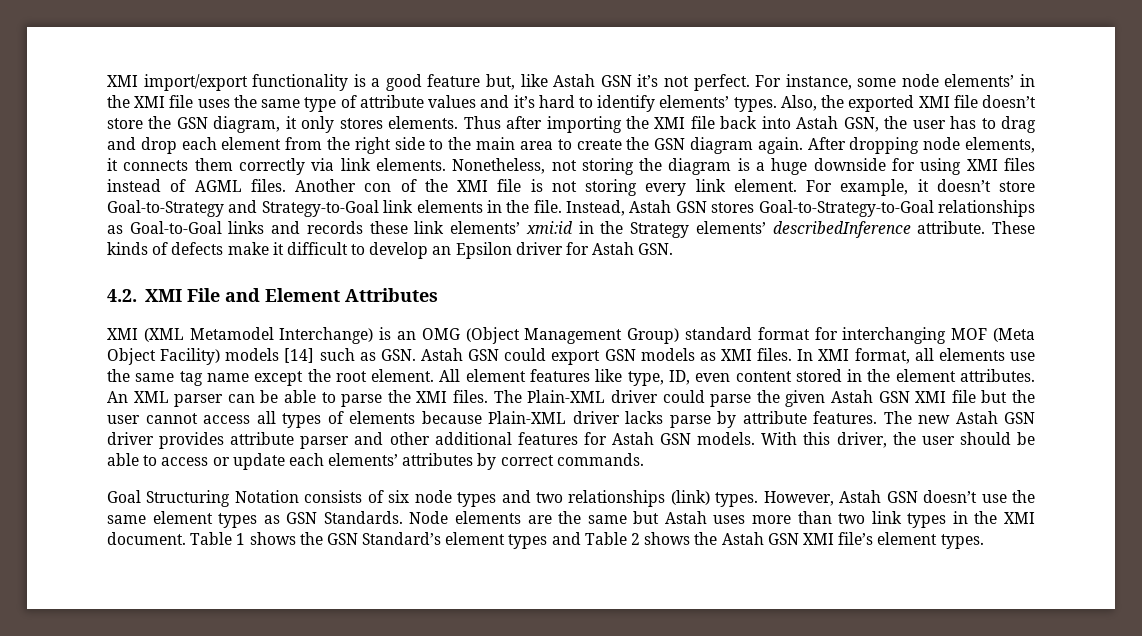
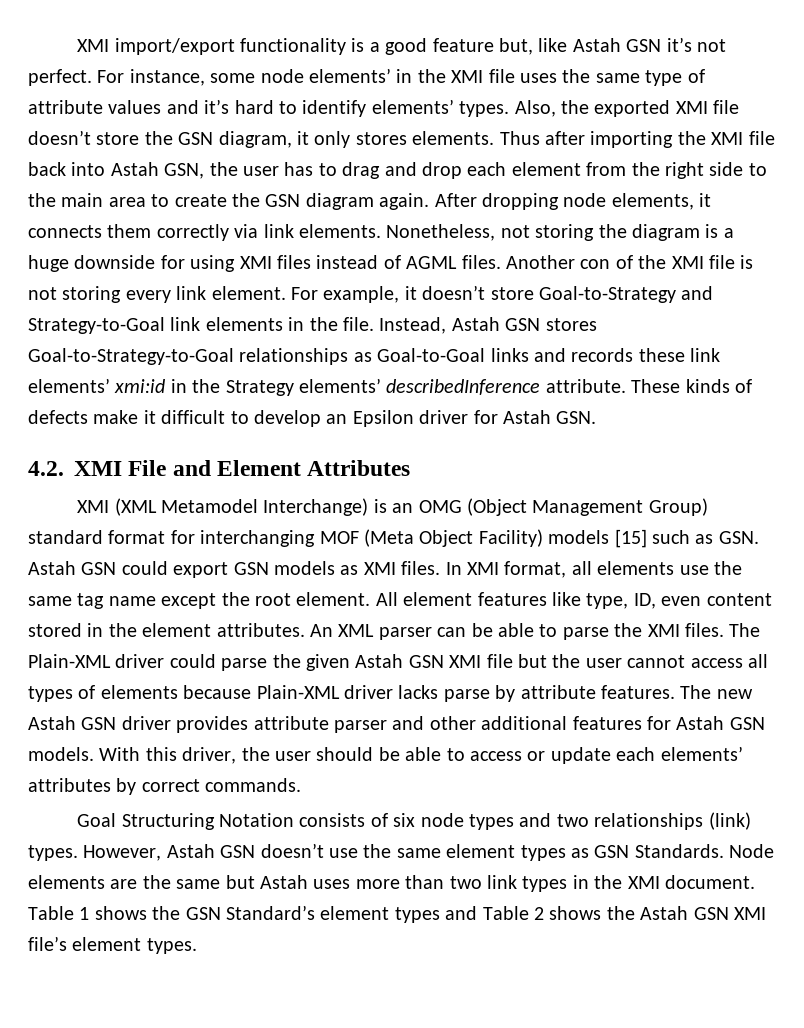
- XMI (XML Metamodel Interchange) is an OMG (Object Management Group) standard format for interchanging MOF (Meta Object Facility) models [14] such as GSN. Astah GSN could export GSN models as XMI files.
+ XMI (XML Metamodel Interchange) is an OMG (Object Management Group) standard format for interchanging MOF (Meta Object Facility) models [15] such as GSN. Astah GSN could export GSN models as XMI files.

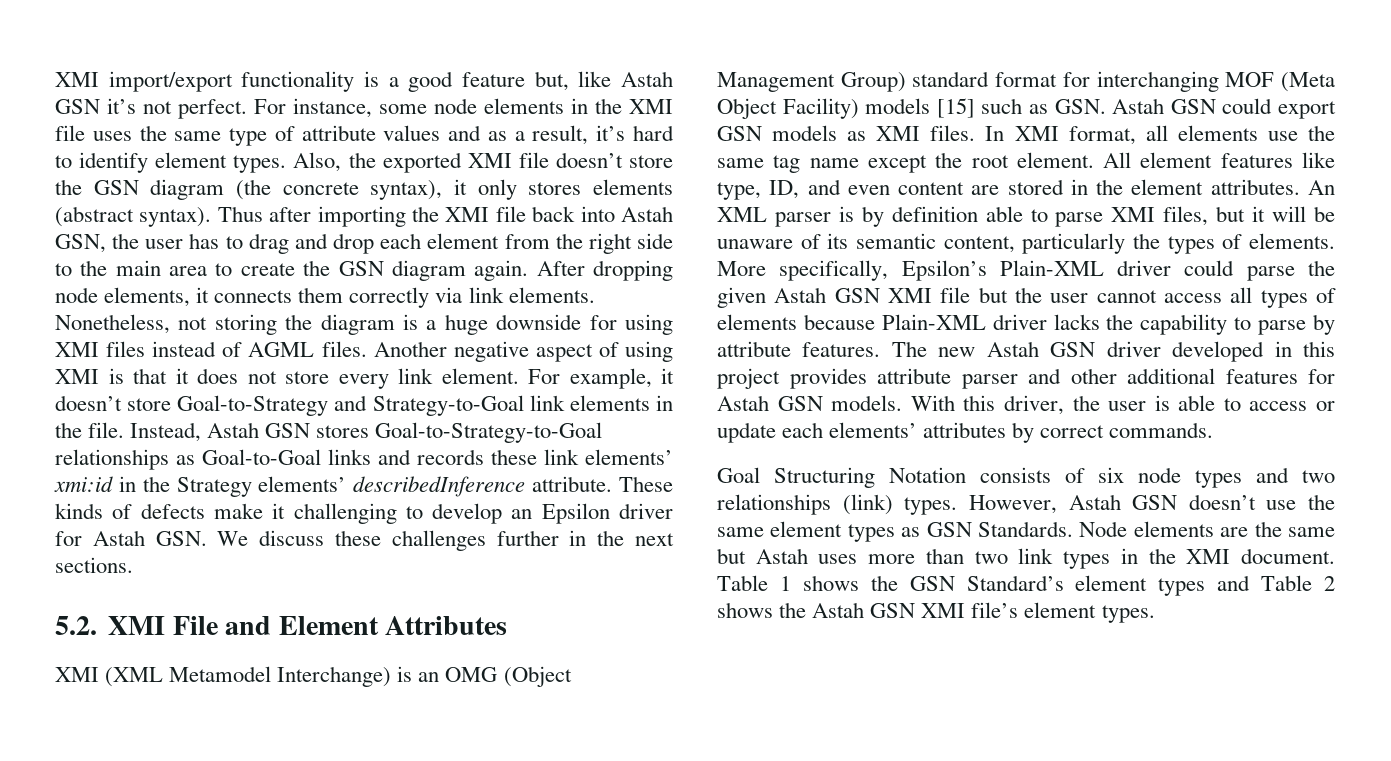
- For instance, some node elements’ in the XMI file uses the same type of attribute values and it’s hard to identify elements’ types.
+ For instance, some node elements in the XMI file uses the same type of attribute values and as a result, it’s hard to identify element types.
- Also, the exported XMI file doesn’t store the GSN diagram, it only stores elements.
+ Also, the exported XMI file doesn’t store the GSN diagram (the concrete syntax), it only stores elements (abstract syntax).
- Another con of the XMI file is not storing every link element.
+ Another negative aspect of using XMI is that it does not store every link element.
- These kinds of defects make it difficult to develop an Epsilon driver for Astah GSN.
- 4.2. XMI File and Element Attributes
+ These kinds of defects make it challenging to develop an Epsilon driver for Astah GSN. We discuss these challenges further in the next sections.
+ 5.2. XMI File and Element Attributes
- All element features like type, ID, even content stored in the element attributes.
+ All element features like type, ID, and even content are stored in the element attributes.
- An XML parser can be able to parse the XMI files. The Plain-XML driver could parse the given Astah GSN XMI file but the user cannot access all types of elements because Plain-XML driver lacks parse by attribute features.
+ An XML parser is by definition able to parse XMI files, but it will be unaware of its semantic content, particularly the types of elements. More specifically, Epsilon’s Plain-XML driver could parse the given Astah GSN XMI file but the user cannot access all types of elements because Plain-XML driver lacks the capability to parse by attribute features.
- The new Astah GSN driver provides attribute parser and other additional features for Astah GSN models.
+ The new Astah GSN driver developed in this project provides attribute parser and other additional features for Astah GSN models.
- With this driver, the user should be able to access or update each elements’ attributes by correct commands.
+ With this driver, the user is able to access or update each elements’ attributes by correct commands.

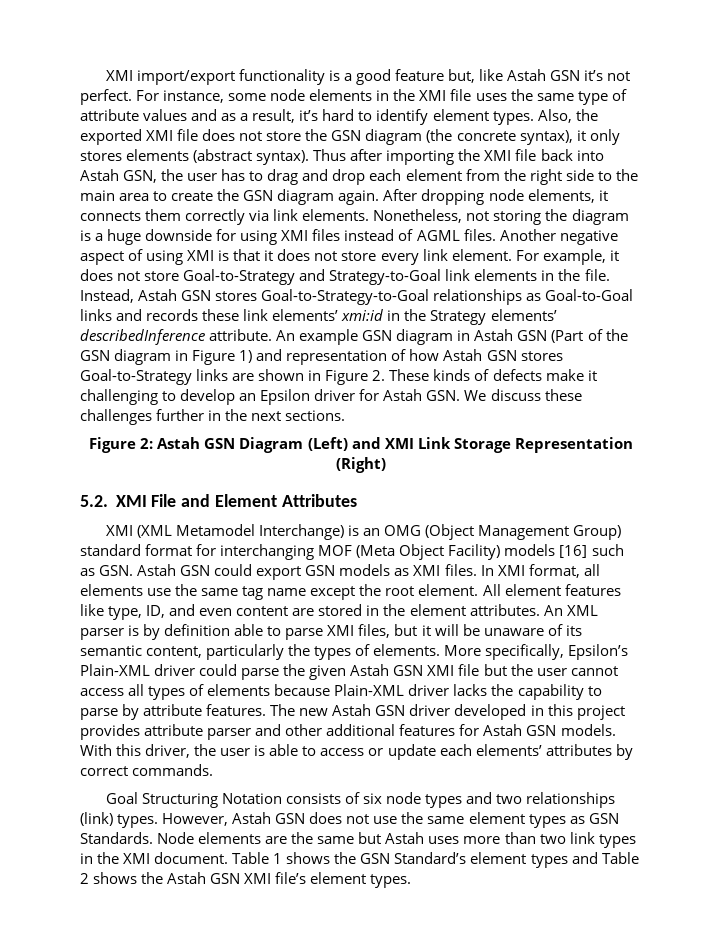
- Also, the exported XMI file doesn’t store the GSN diagram (the concrete syntax), it only stores elements (abstract syntax).
+ Also, the exported XMI file does not store the GSN diagram (the concrete syntax), it only stores elements (abstract syntax).
- For example, it doesn’t store Goal-to-Strategy and Strategy-to-Goal link elements in the file.
+ For example, it does not store Goal-to-Strategy and Strategy-to-Goal link elements in the file.
- These kinds of defects make it challenging to develop an Epsilon driver for Astah GSN. We discuss these challenges further in the next sections.
+ An example GSN diagram in Astah GSN (Part of the GSN diagram in Figure 1) and representation of how Astah GSN stores Goal-to-Strategy links are shown in Figure 2. These kinds of defects make it challenging to develop an Epsilon driver for Astah GSN. We discuss these challenges further in the next sections.
+ Figure 2: Astah GSN Diagram (Left) and XMI Link Storage Representation (Right)
- XMI (XML Metamodel Interchange) is an OMG (Object Management Group) standard format for interchanging MOF (Meta Object Facility) models [15] such as GSN. Astah GSN could export GSN models as XMI files.
+ XMI (XML Metamodel Interchange) is an OMG (Object Management Group) standard format for interchanging MOF (Meta Object Facility) models [16] such as GSN. Astah GSN could export GSN models as XMI files.
- However, Astah GSN doesn’t use the same element types as GSN Standards.
+ However, Astah GSN does not use the same element types as GSN Standards.

